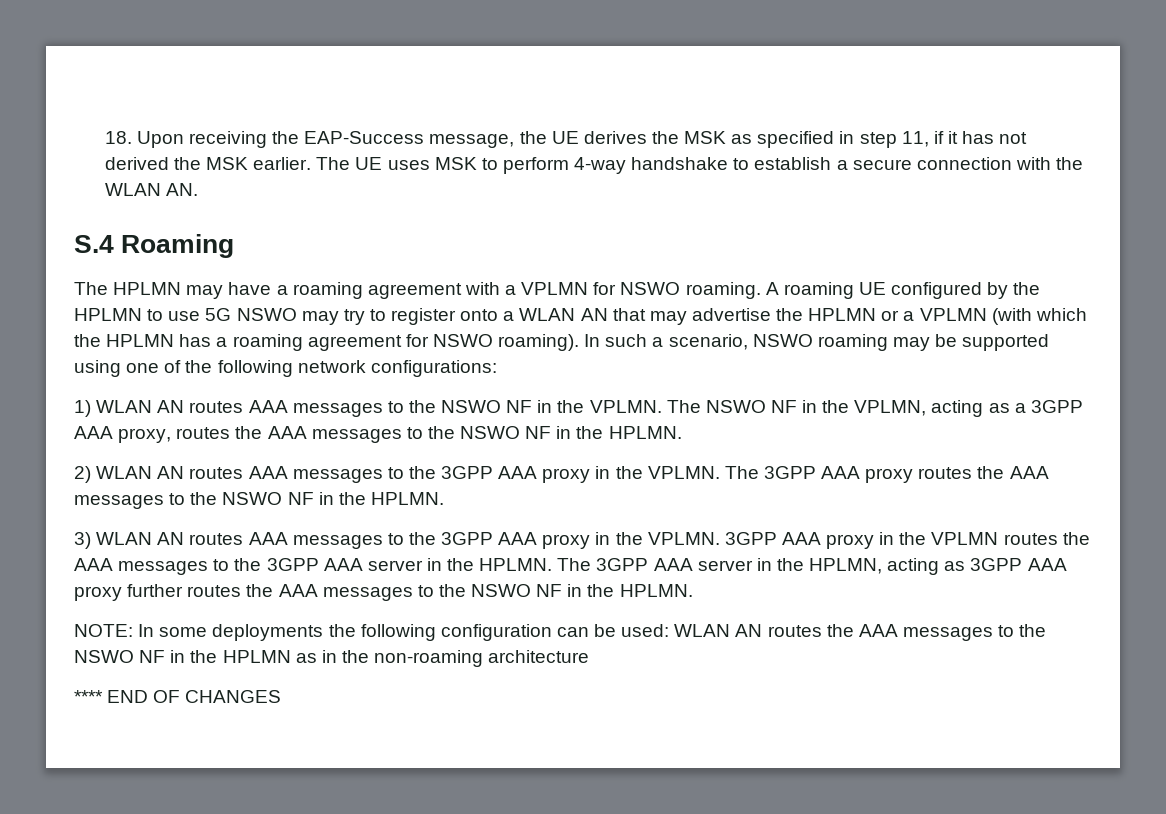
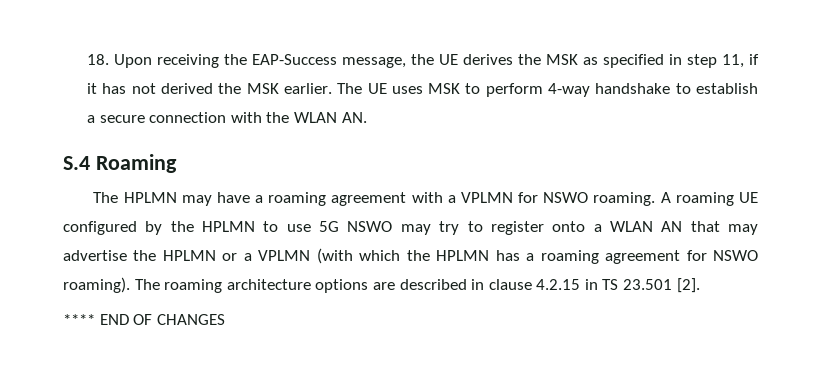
- In such a scenario, NSWO roaming may be supported using one of the following network configurations:
- 1) WLAN AN routes AAA messages to the NSWO NF in the VPLMN. The NSWO NF in the VPLMN, acting as a 3GPP AAA proxy, routes the AAA messages to the NSWO NF in the HPLMN.
- 2) WLAN AN routes AAA messages to the 3GPP AAA proxy in the VPLMN. The 3GPP AAA proxy routes the AAA messages to the NSWO NF in the HPLMN.
- 3) WLAN AN routes AAA messages to the 3GPP AAA proxy in the VPLMN. 3GPP AAA proxy in the VPLMN routes the AAA messages to the 3GPP AAA server in the HPLMN. The 3GPP AAA server in the HPLMN, acting as 3GPP AAA proxy further routes the AAA messages to the NSWO NF in the HPLMN.
- NOTE: In some deployments the following configuration can be used: WLAN AN routes the AAA messages to the NSWO NF in the HPLMN as in the non-roaming architecture
+ The roaming architecture options are described in clause 4.2.15 in TS 23.501 [2].

